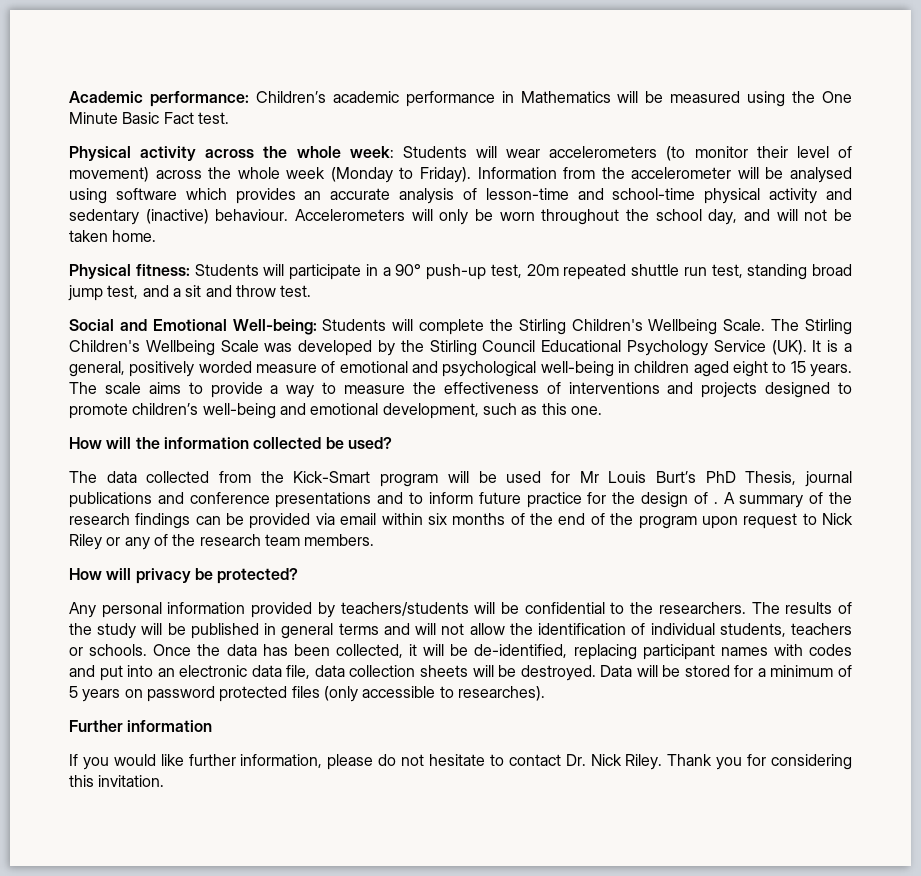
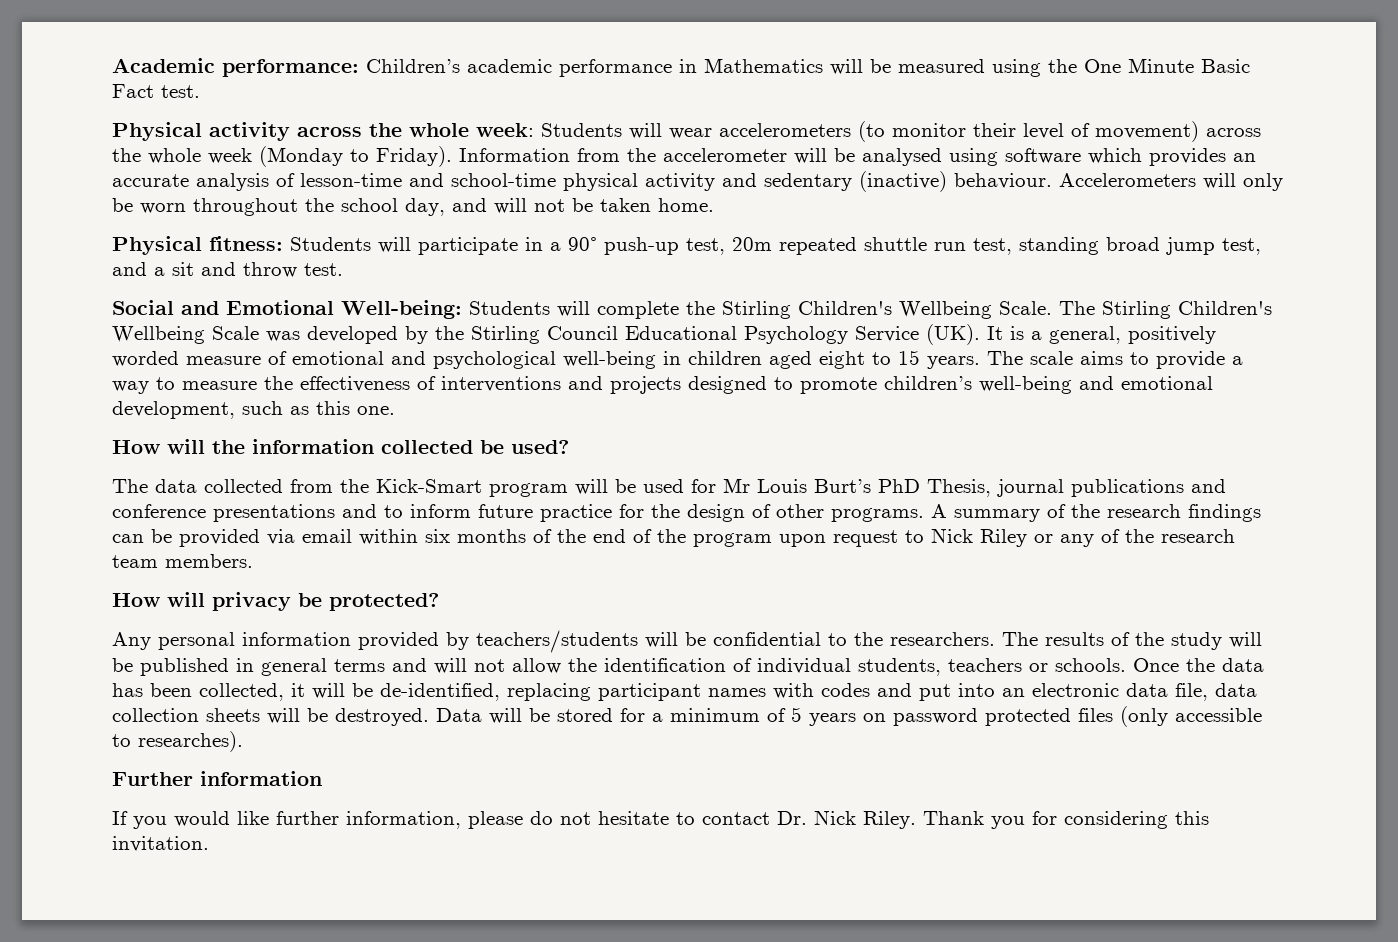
- The data collected from the Kick-Smart program will be used for Mr Louis Burt’s PhD Thesis, journal publications and conference presentations and to inform future practice for the design of .
+ The data collected from the Kick-Smart program will be used for Mr Louis Burt’s PhD Thesis, journal publications and conference presentations and to inform future practice for the design of other programs.

